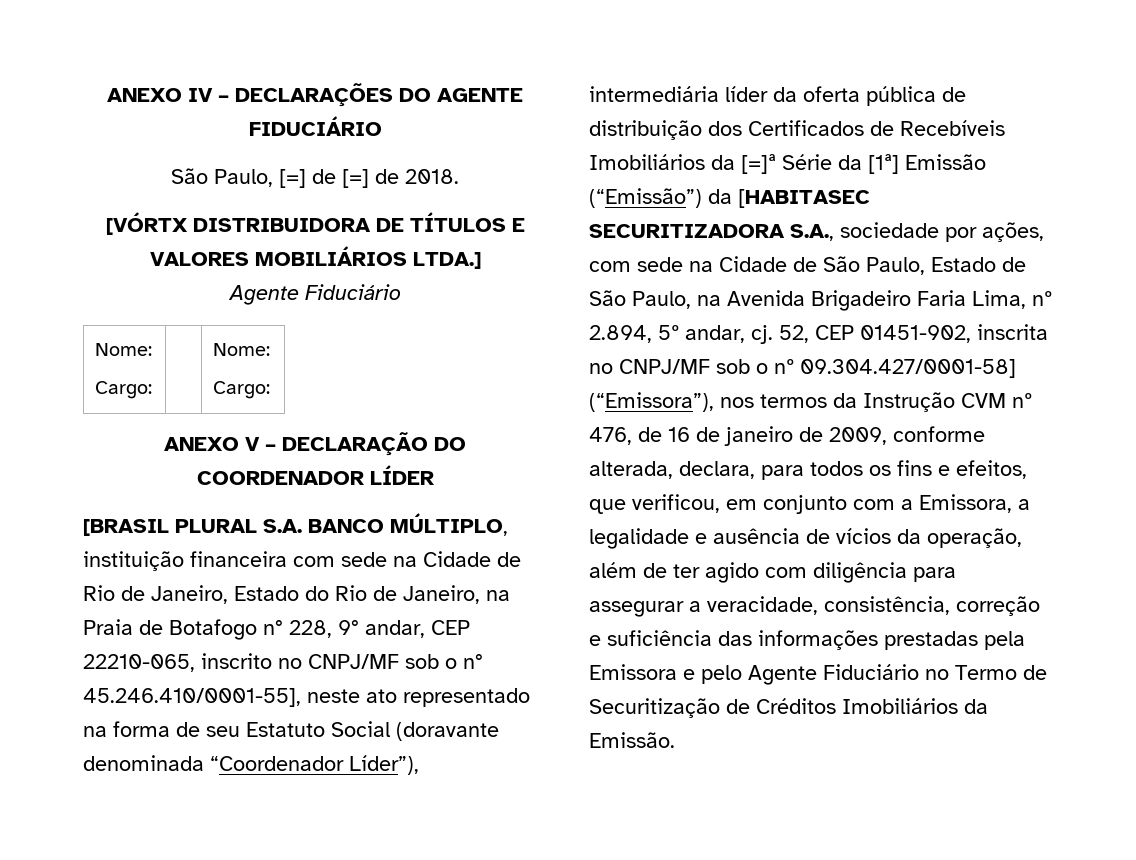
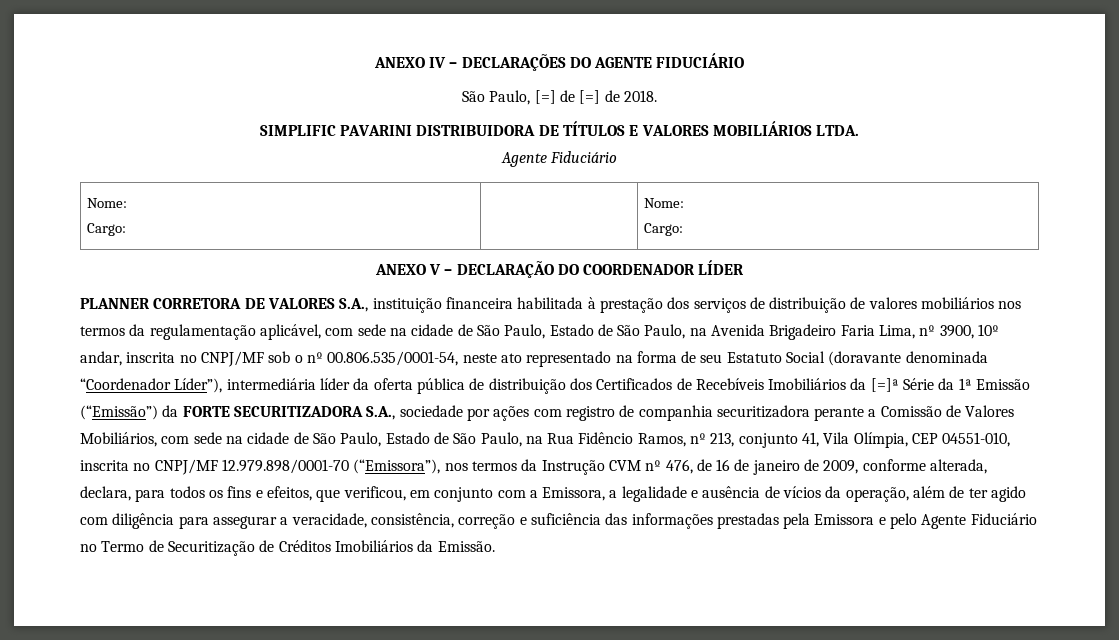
- [VÓRTX DISTRIBUIDORA DE TÍTULOS E VALORES MOBILIÁRIOS LTDA.]
+ SIMPLIFIC PAVARINI DISTRIBUIDORA DE TÍTULOS E VALORES MOBILIÁRIOS LTDA.
- [BRASIL PLURAL S.A. BANCO MÚLTIPLO, instituição financeira com sede na Cidade de Rio de Janeiro, Estado do Rio de Janeiro, na Praia de Botafogo n° 228, 9° andar, CEP 22210-065, inscrito no CNPJ/MF sob o n° 45.246.410/0001-55], neste ato representado na forma de seu Estatuto Social (doravante denominada “Coordenador Líder”), intermediária líder da oferta pública de distribuição dos Certificados de Recebíveis Imobiliários da [=]ª Série da [1ª] Emissão (“Emissão”) da [HABITASEC SECURITIZADORA S.A., sociedade por ações, com sede na Cidade de São Paulo, Estado de São Paulo, na Avenida Brigadeiro Faria Lima, nº 2.894, 5º andar, cj. 52, CEP 01451-902, inscrita no CNPJ/MF sob o nº 09.304.427/0001-58] (“Emissora”), nos termos da Instrução CVM nº 476, de 16 de janeiro de 2009, conforme alterada, declara, para todos os fins e efeitos, que verificou, em conjunto com a Emissora, a legalidade e ausência de vícios da operação, além de ter agido com diligência para assegurar a veracidade, consistência, correção e suficiência das informações prestadas pela Emissora e pelo Agente Fiduciário no Termo de Securitização de Créditos Imobiliários da Emissão.
+ PLANNER CORRETORA DE VALORES S.A., instituição financeira habilitada à prestação dos serviços de distribuição de valores mobiliários nos termos da regulamentação aplicável, com sede na cidade de São Paulo, Estado de São Paulo, na Avenida Brigadeiro Faria Lima, nº 3900, 10º andar, inscrita no CNPJ/MF sob o nº 00.806.535/0001-54, neste ato representado na forma de seu Estatuto Social (doravante denominada “Coordenador Líder”), intermediária líder da oferta pública de distribuição dos Certificados de Recebíveis Imobiliários da [=]ª Série da 1ª Emissão (“Emissão”) da FORTE SECURITIZADORA S.A., sociedade por ações com registro de companhia securitizadora perante a Comissão de Valores Mobiliários, com sede na cidade de São Paulo, Estado de São Paulo, na Rua Fidêncio Ramos, nº 213, conjunto 41, Vila Olímpia, CEP 04551-010, inscrita no CNPJ/MF 12.979.898/0001-70 (“Emissora”), nos termos da Instrução CVM nº 476, de 16 de janeiro de 2009, conforme alterada, declara, para todos os fins e efeitos, que verificou, em conjunto com a Emissora, a legalidade e ausência de vícios da operação, além de ter agido com diligência para assegurar a veracidade, consistência, correção e suficiência das informações prestadas pela Emissora e pelo Agente Fiduciário no Termo de Securitização de Créditos Imobiliários da Emissão.

